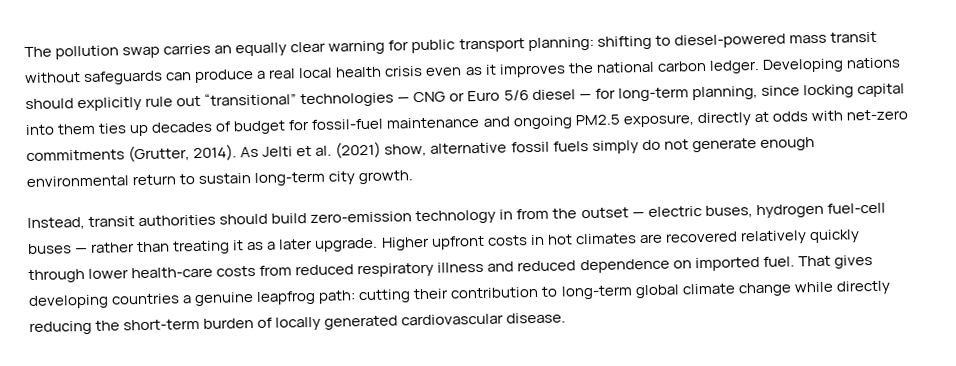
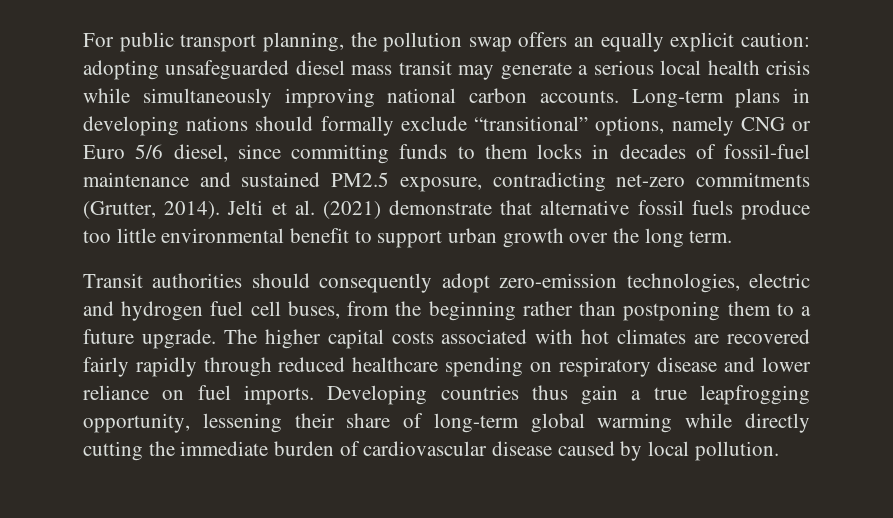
- The pollution swap carries an equally clear warning for public transport planning: shifting to diesel-powered mass transit without safeguards can produce a real local health crisis even as it improves the national carbon ledger. Developing nations should explicitly rule out “transitional” technologies — CNG or Euro 5/6 diesel — for long-term planning, since locking capital into them ties up decades of budget for fossil-fuel maintenance and ongoing PM2.5 exposure, directly at odds with net-zero commitments (Grutter, 2014).
+ For public transport planning, the pollution swap offers an equally explicit caution: adopting unsafeguarded diesel mass transit may generate a serious local health crisis while simultaneously improving national carbon accounts. Long-term plans in developing nations should formally exclude “transitional” options, namely CNG or Euro 5/6 diesel, since committing funds to them locks in decades of fossil-fuel maintenance and sustained PM2.5 exposure, contradicting net-zero commitments (Grutter, 2014).
- As Jelti et al. (2021) show, alternative fossil fuels simply do not generate enough environmental return to sustain long-term city growth.
- Instead, transit authorities should build zero-emission technology in from the outset — electric buses, hydrogen fuel-cell buses — rather than treating it as a later upgrade. Higher upfront costs in hot climates are recovered relatively quickly through lower health-care costs from reduced respiratory illness and reduced dependence on imported fuel. That gives developing countries a genuine leapfrog path: cutting their contribution to long-term global climate change while directly reducing the short-term burden of locally generated cardiovascular disease.
+ Jelti et al. (2021) demonstrate that alternative fossil fuels produce too little environmental benefit to support urban growth over the long term.
+ Transit authorities should consequently adopt zero-emission technologies, electric and hydrogen fuel cell buses, from the beginning rather than postponing them to a future upgrade. The higher capital costs associated with hot climates are recovered fairly rapidly through reduced healthcare spending on respiratory disease and lower reliance on fuel imports. Developing countries thus gain a true leapfrogging opportunity, lessening their share of long-term global warming while directly cutting the immediate burden of cardiovascular disease caused by local pollution.

